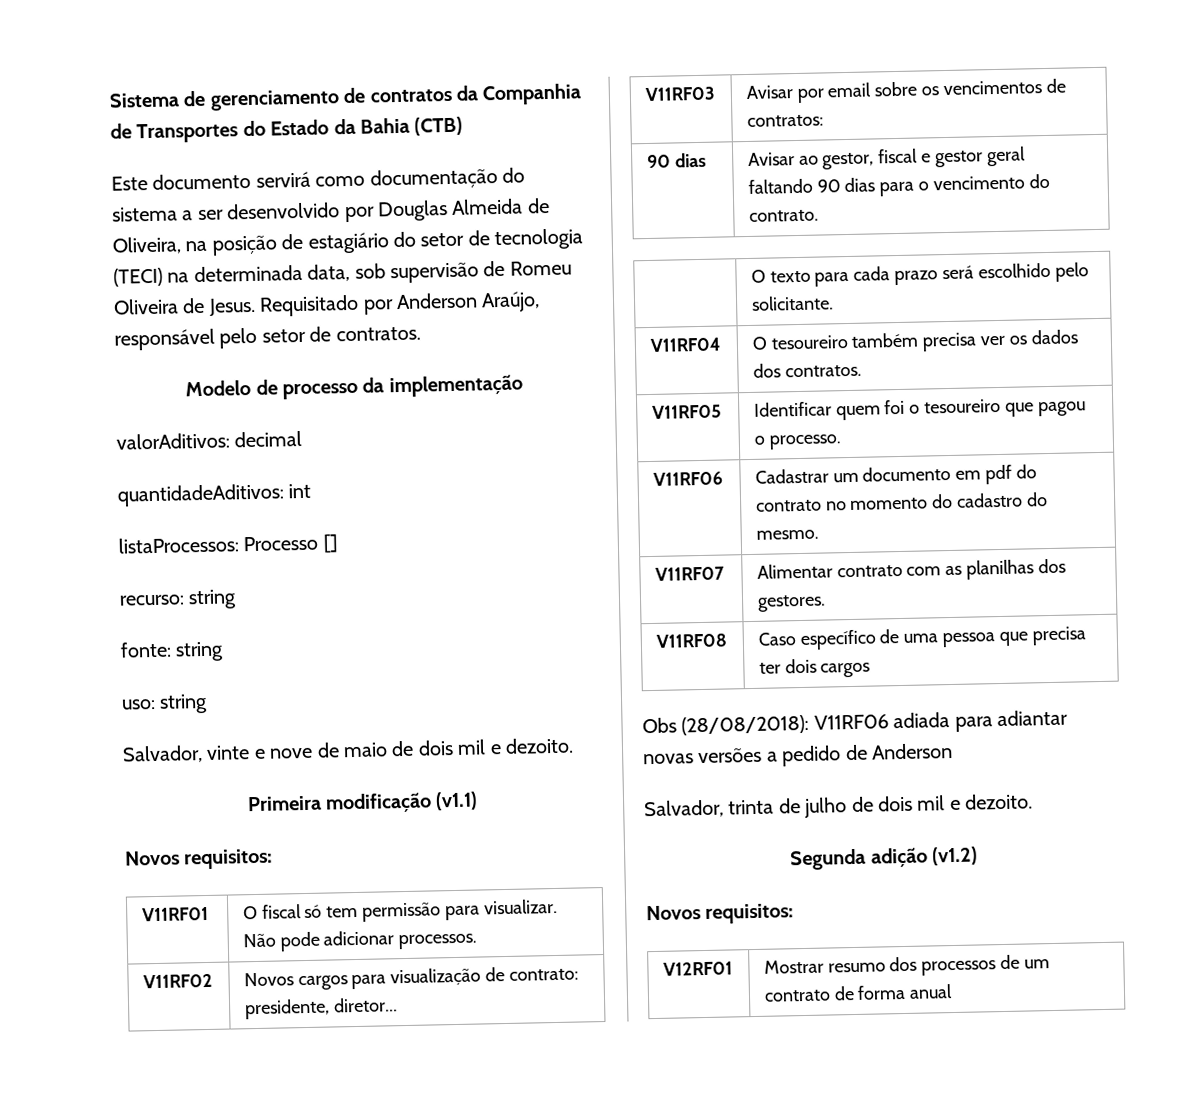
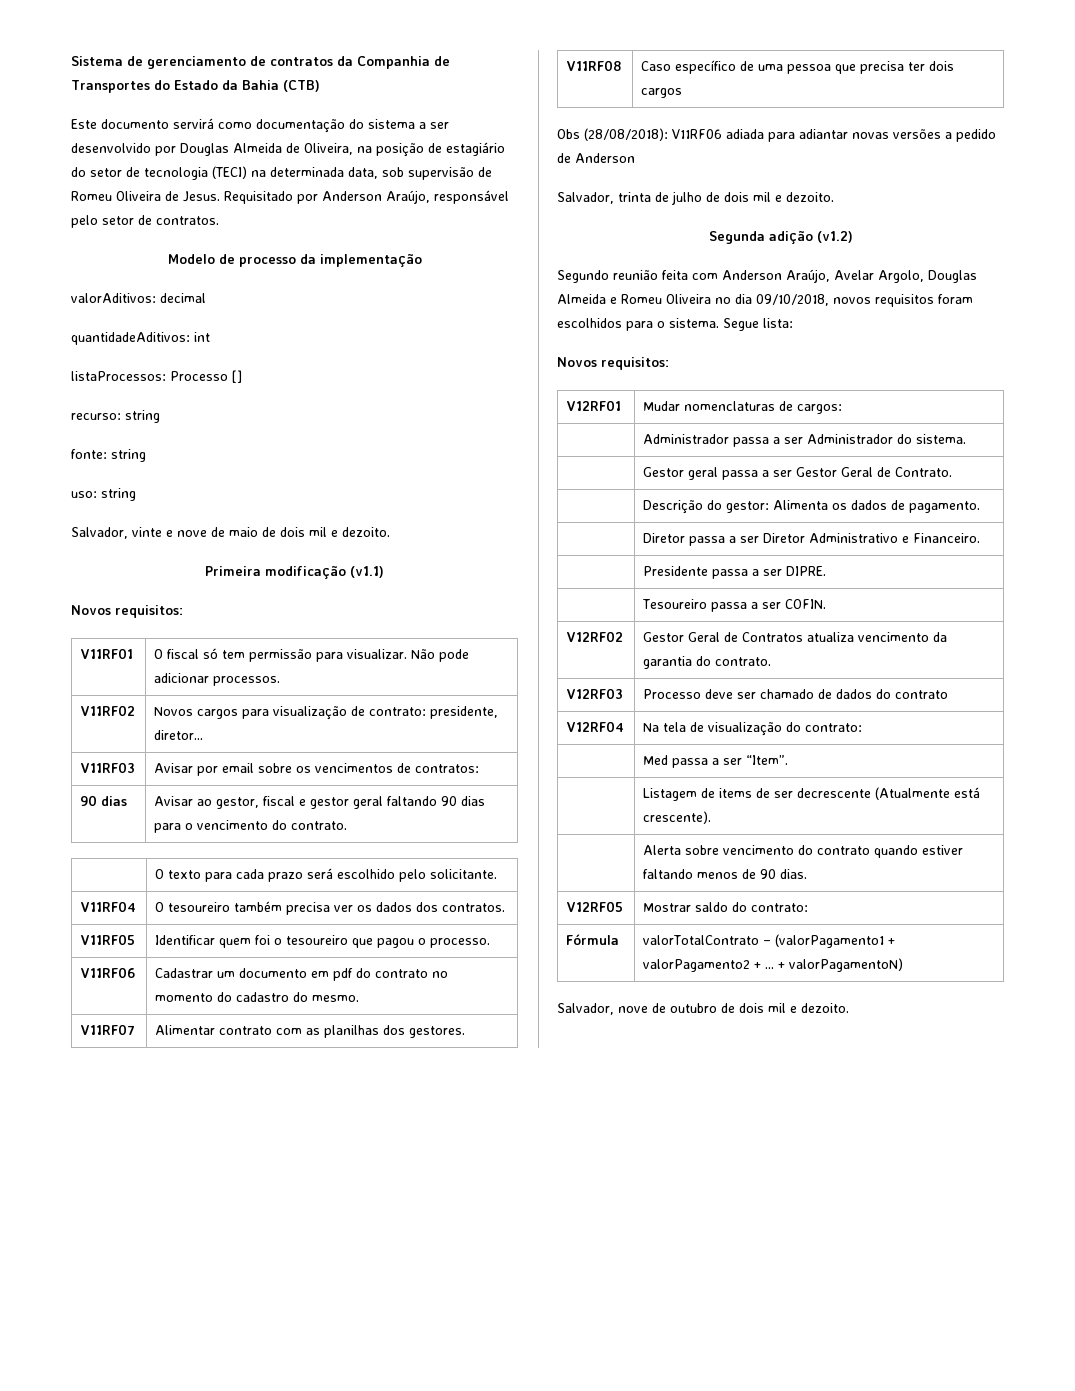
  Segunda adição (v1.2)
+ Segundo reunião feita com Anderson Araújo, Avelar Argolo, Douglas Almeida e Romeu Oliveira no dia 09/10/2018, novos requisitos foram escolhidos para o sistema. Segue lista:
  Novos requisitos:
- V12RF01 | Mostrar resumo dos processos de um contrato de forma anual
+ V12RF01 | Mudar nomenclaturas de cargos:
+ | Administrador passa a ser Administrador do sistema.
+ | Gestor geral passa a ser Gestor Geral de Contrato.
+ | Descrição do gestor: Alimenta os dados de pagamento.
+ | Diretor passa a ser Diretor Administrativo e Financeiro.
+ | Presidente passa a ser DIPRE.
+ | Tesoureiro passa a ser COFIN.
+ V12RF02 | Gestor Geral de Contratos atualiza vencimento da garantia do contrato.
+ V12RF03 | Processo deve ser chamado de dados do contrato
+ V12RF04 | Na tela de visualização do contrato:
+ | Med passa a ser “Item”.
+ | Listagem de items de ser decrescente (Atualmente está crescente).
+ | Alerta sobre vencimento do contrato quando estiver faltando menos de 90 dias.
+ V12RF05 | Mostrar saldo do contrato:
+ Fórmula | valorTotalContrato – (valorPagamento1 + valorPagamento2 + ... + valorPagamentoN)
+ Salvador, nove de outubro de dois mil e dezoito.

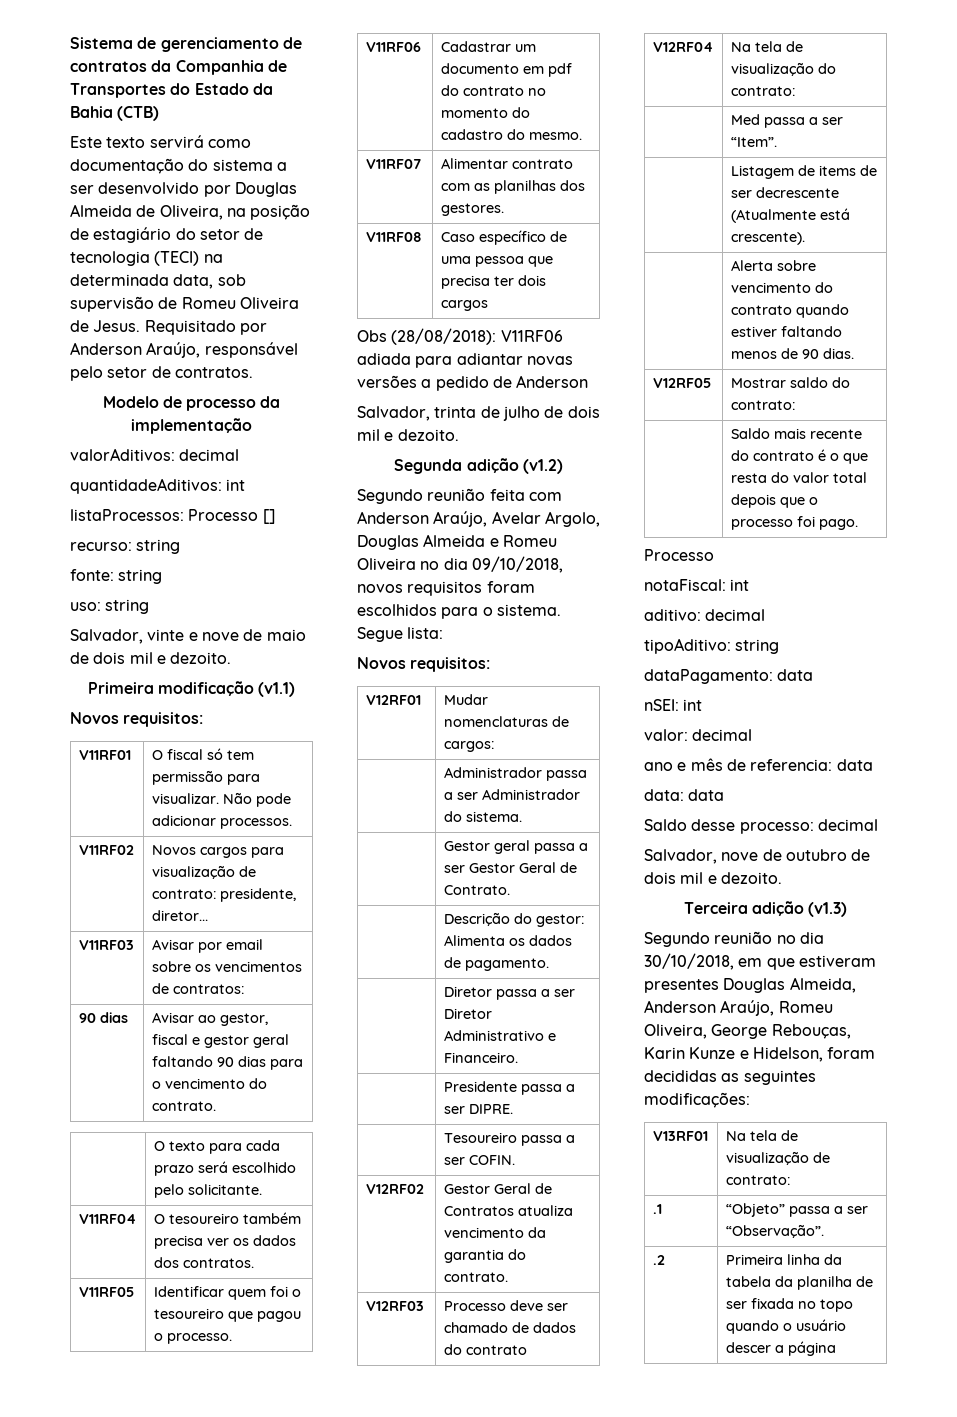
- Este documento servirá como documentação do sistema a ser desenvolvido por Douglas Almeida de Oliveira, na posição de estagiário do setor de tecnologia (TECI) na determinada data, sob supervisão de Romeu Oliveira de Jesus.
+ Este texto servirá como documentação do sistema a ser desenvolvido por Douglas Almeida de Oliveira, na posição de estagiário do setor de tecnologia (TECI) na determinada data, sob supervisão de Romeu Oliveira de Jesus.
- Fórmula | valorTotalContrato – (valorPagamento1 + valorPagamento2 + ... + valorPagamentoN)
+ | Saldo mais recente do contrato é o que resta do valor total depois que o processo foi pago.
+ Processo
+ notaFiscal: int
+ aditivo: decimal
+ tipoAditivo: string
+ dataPagamento: data
+ nSEI: int
+ valor: decimal
+ ano e mês de referencia: data
+ data: data
+ Saldo desse processo: decimal
+ Terceira adição (v1.3)
+ Segundo reunião no dia 30/10/2018, em que estiveram presentes Douglas Almeida, Anderson Araújo, Romeu Oliveira, George Rebouças, Karin Kunze e Hidelson, foram decididas as seguintes modificações:
+ V13RF01 | Na tela de visualização de contrato:
+ .1 | “Objeto” passa a ser “Observação”.
+ .2 | Primeira linha da tabela da planilha de ser fixada no topo quando o usuário descer a página

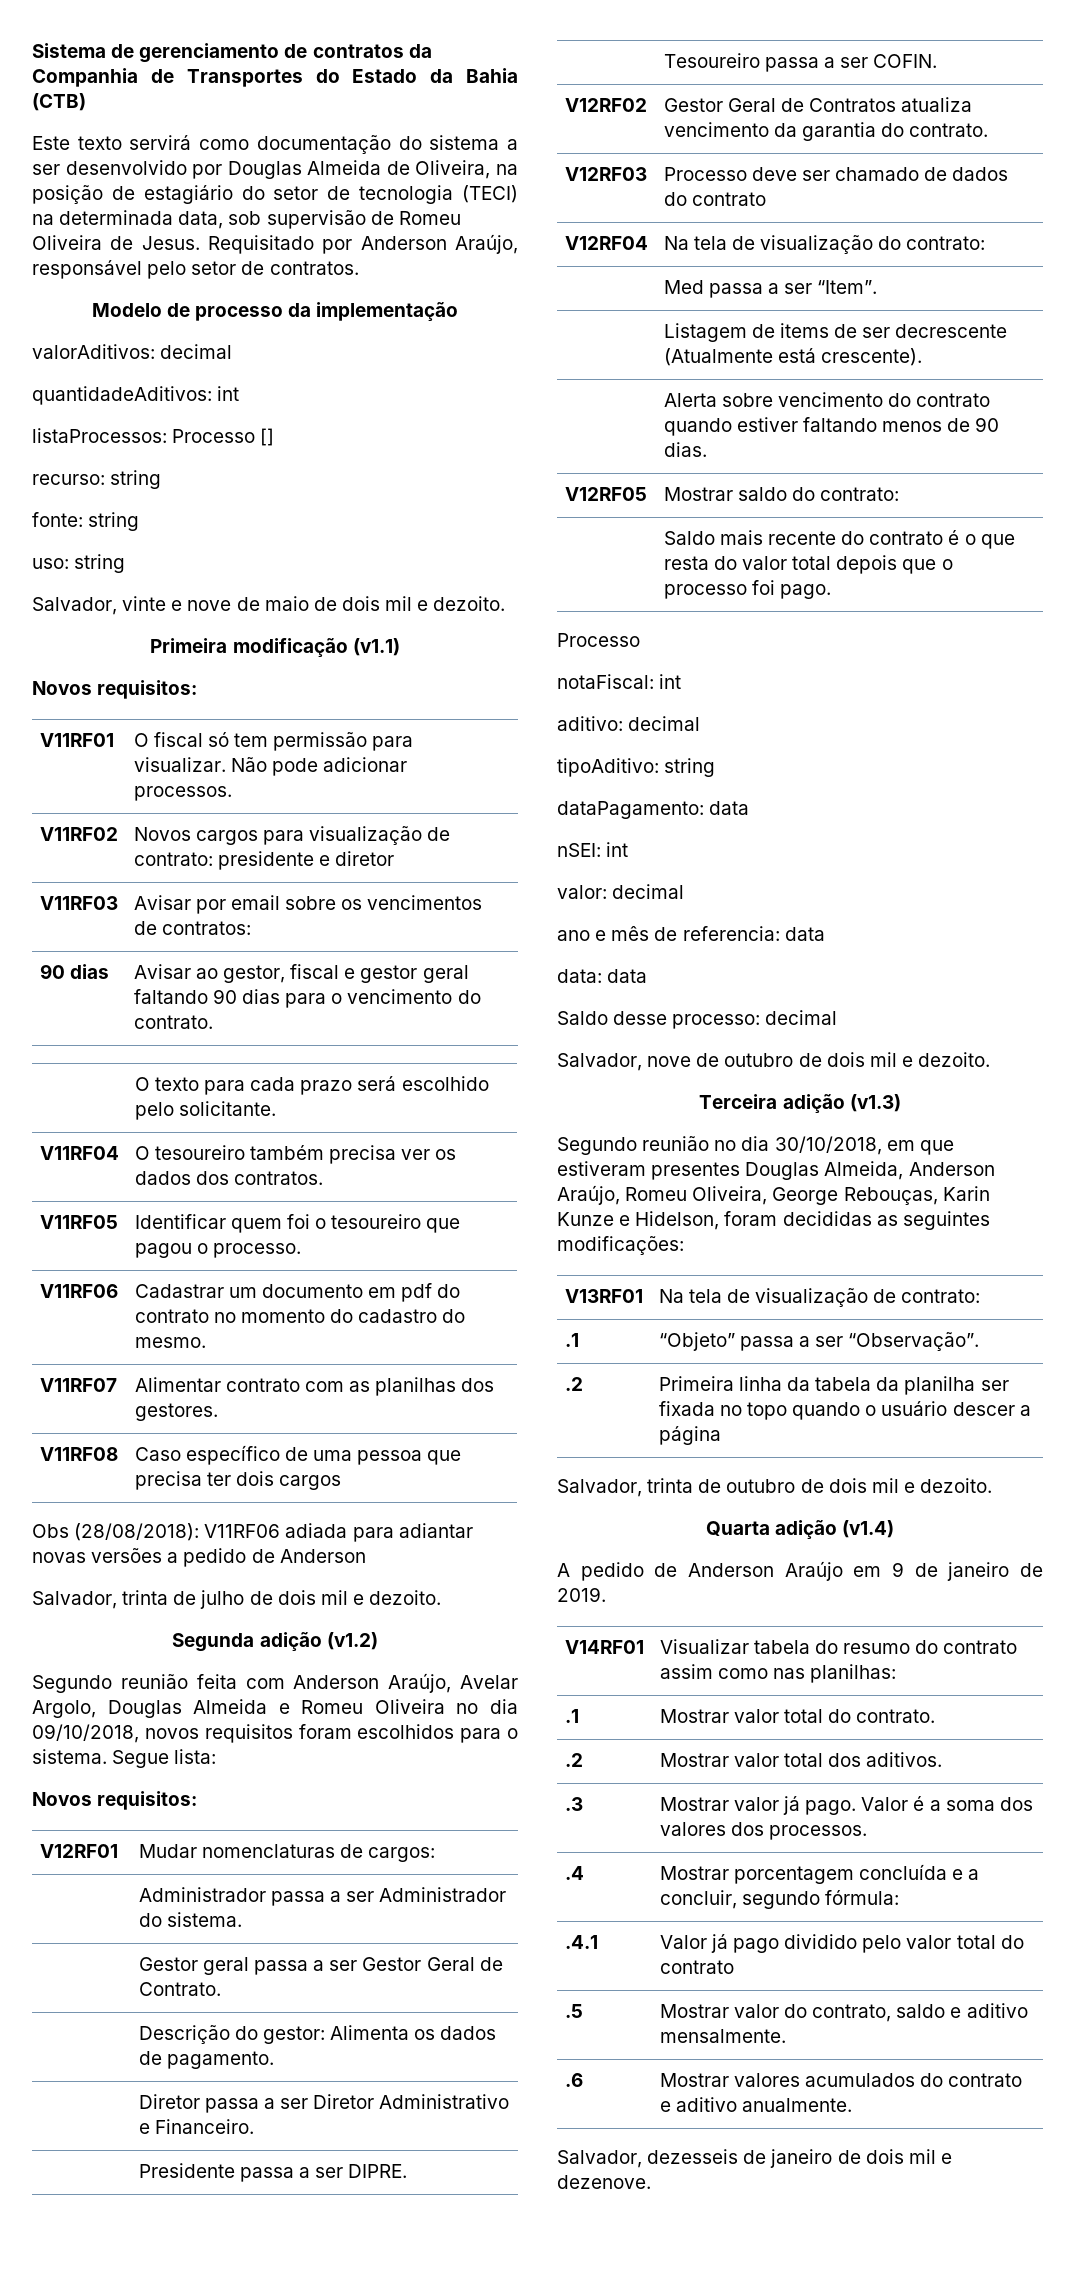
- V11RF02 | Novos cargos para visualização de contrato: presidente, diretor...
+ V11RF02 | Novos cargos para visualização de contrato: presidente e diretor
- .2 | Primeira linha da tabela da planilha de ser fixada no topo quando o usuário descer a página
+ .2 | Primeira linha da tabela da planilha ser fixada no topo quando o usuário descer a página
+ Salvador, trinta de outubro de dois mil e dezoito.
+ Quarta adição (v1.4)
+ A pedido de Anderson Araújo em 9 de janeiro de 2019.
+ V14RF01 | Visualizar tabela do resumo do contrato assim como nas planilhas:
+ .1 | Mostrar valor total do contrato.
+ .2 | Mostrar valor total dos aditivos.
+ .3 | Mostrar valor já pago. Valor é a soma dos valores dos processos.
+ .4 | Mostrar porcentagem concluída e a concluir, segundo fórmula:
+ .4.1 | Valor já pago dividido pelo valor total do contrato
+ .5 | Mostrar valor do contrato, saldo e aditivo mensalmente.
+ .6 | Mostrar valores acumulados do contrato e aditivo anualmente.
+ Salvador, dezesseis de janeiro de dois mil e dezenove.

